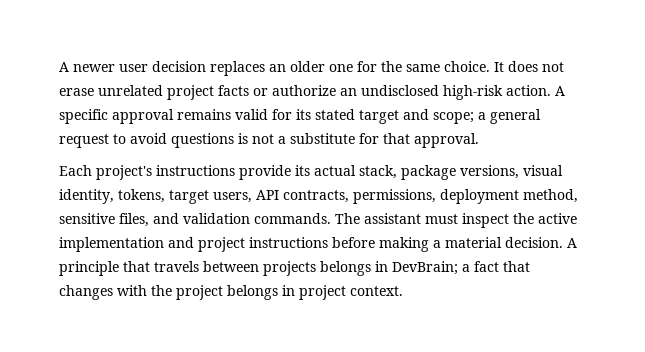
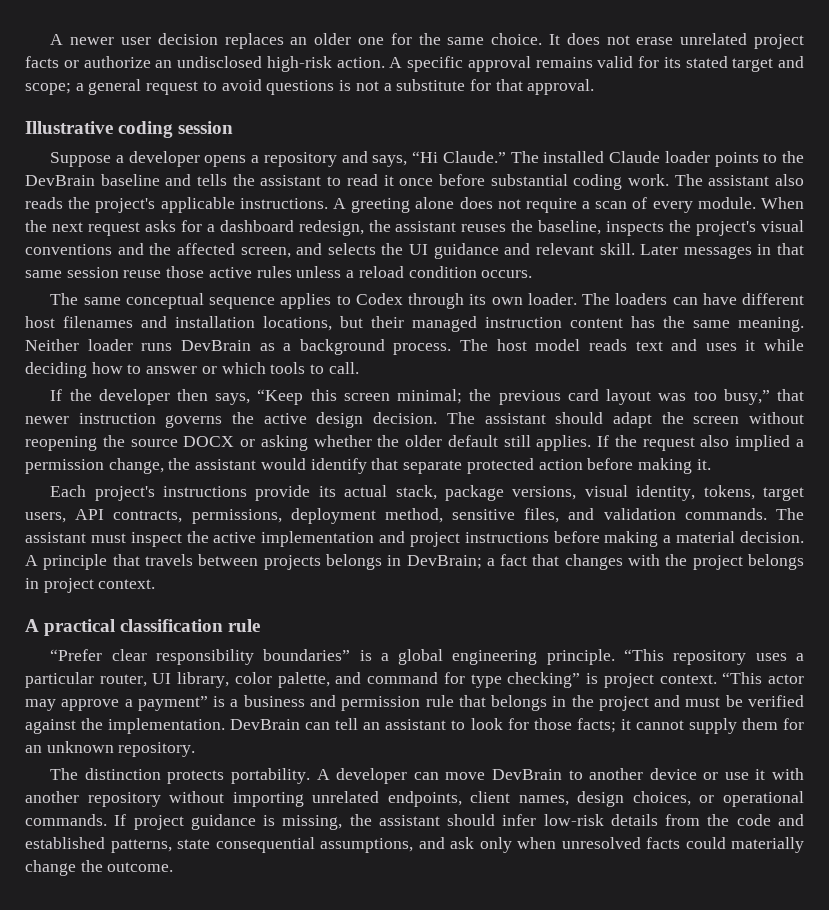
+ Illustrative coding session
+ Suppose a developer opens a repository and says, “Hi Claude.” The installed Claude loader points to the DevBrain baseline and tells the assistant to read it once before substantial coding work. The assistant also reads the project's applicable instructions. A greeting alone does not require a scan of every module. When the next request asks for a dashboard redesign, the assistant reuses the baseline, inspects the project's visual conventions and the affected screen, and selects the UI guidance and relevant skill. Later messages in that same session reuse those active rules unless a reload condition occurs.
+ The same conceptual sequence applies to Codex through its own loader. The loaders can have different host filenames and installation locations, but their managed instruction content has the same meaning. Neither loader runs DevBrain as a background process. The host model reads text and uses it while deciding how to answer or which tools to call.
+ If the developer then says, “Keep this screen minimal; the previous card layout was too busy,” that newer instruction governs the active design decision. The assistant should adapt the screen without reopening the source DOCX or asking whether the older default still applies. If the request also implied a permission change, the assistant would identify that separate protected action before making it.
+ A practical classification rule
+ “Prefer clear responsibility boundaries” is a global engineering principle. “This repository uses a particular router, UI library, color palette, and command for type checking” is project context. “This actor may approve a payment” is a business and permission rule that belongs in the project and must be verified against the implementation. DevBrain can tell an assistant to look for those facts; it cannot supply them for an unknown repository.
+ The distinction protects portability. A developer can move DevBrain to another device or use it with another repository without importing unrelated endpoints, client names, design choices, or operational commands. If project guidance is missing, the assistant should infer low-risk details from the code and established patterns, state consequential assumptions, and ask only when unresolved facts could materially change the outcome.

